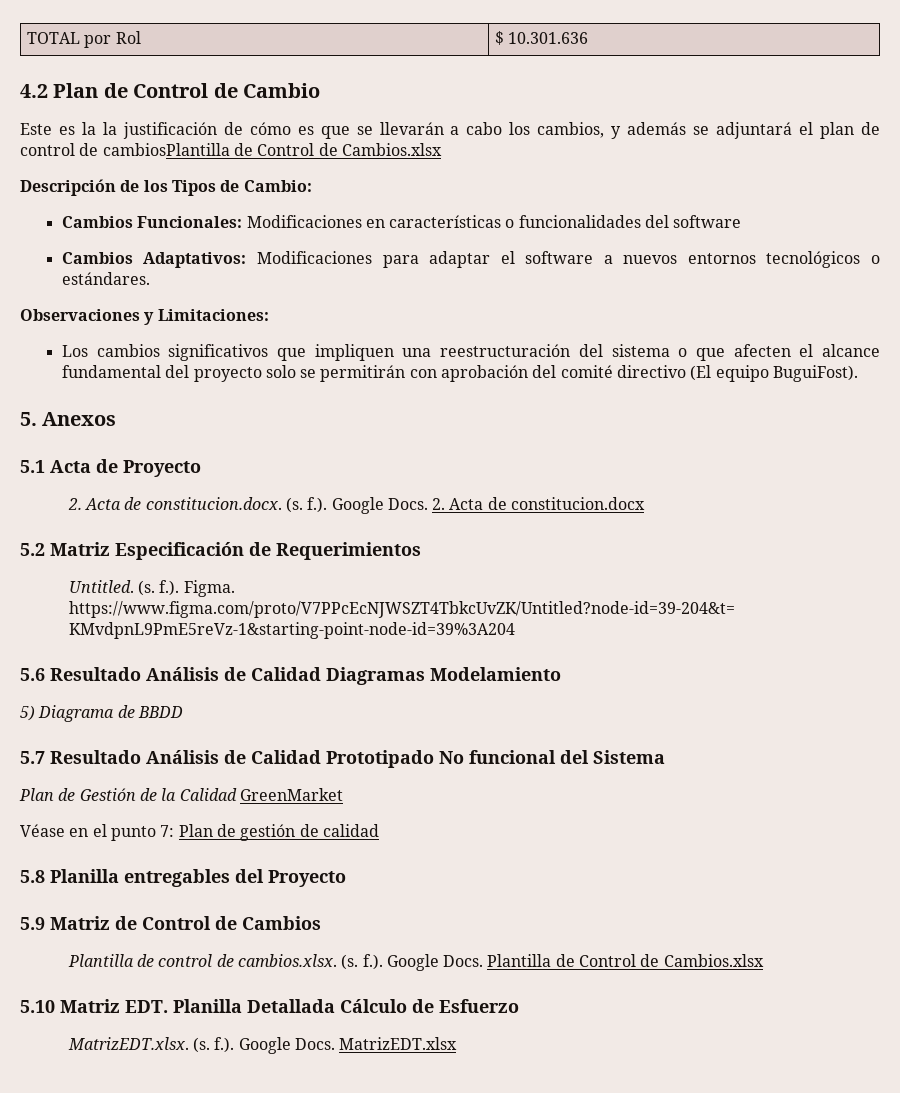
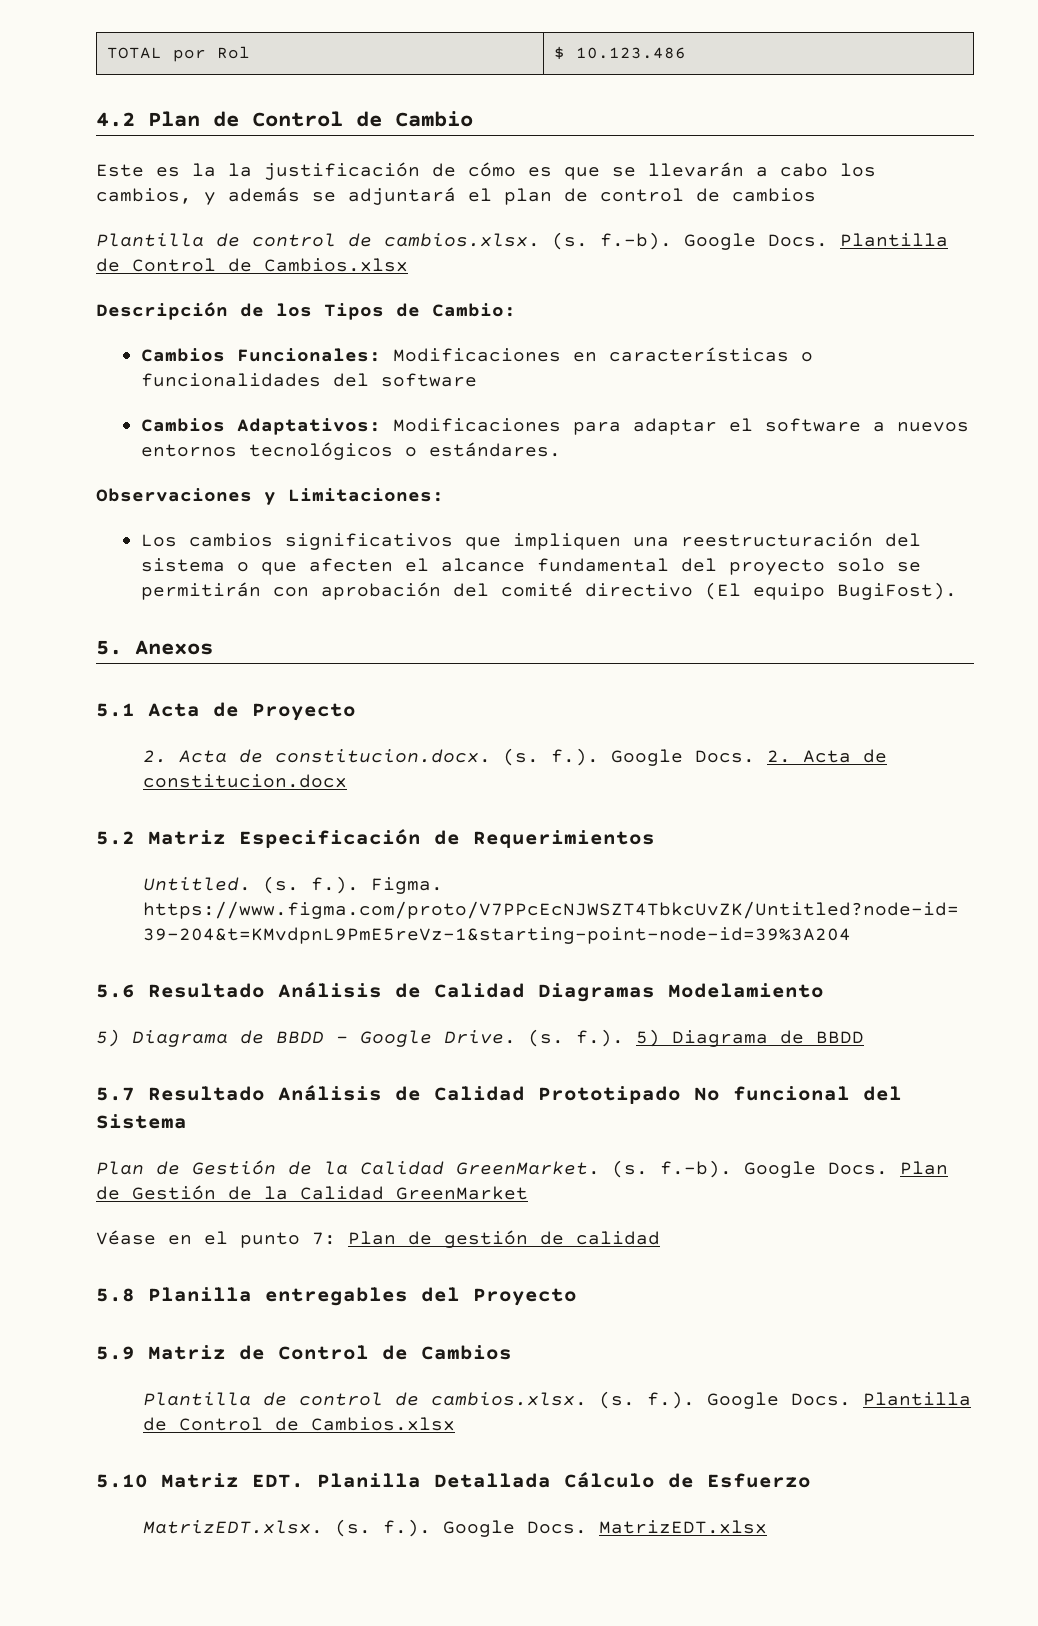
- TOTAL por Rol | $ 10.301.636
+ TOTAL por Rol | $ 10.123.486
- Este es la la justificación de cómo es que se llevarán a cabo los cambios, y además se adjuntará el plan de control de cambiosPlantilla de Control de Cambios.xlsx
+ Este es la la justificación de cómo es que se llevarán a cabo los cambios, y además se adjuntará el plan de control de cambios
+ Plantilla de control de cambios.xlsx. (s. f.-b). Google Docs. Plantilla de Control de Cambios.xlsx
- Los cambios significativos que impliquen una reestructuración del sistema o que afecten el alcance fundamental del proyecto solo se permitirán con aprobación del comité directivo (El equipo BuguiFost).
+ Los cambios significativos que impliquen una reestructuración del sistema o que afecten el alcance fundamental del proyecto solo se permitirán con aprobación del comité directivo (El equipo BugiFost).
- 5) Diagrama de BBDD
+ 5) Diagrama de BBDD – Google Drive. (s. f.). 5) Diagrama de BBDD
- Plan de Gestión de la Calidad GreenMarket
+ Plan de Gestión de la Calidad GreenMarket. (s. f.-b). Google Docs. Plan de Gestión de la Calidad GreenMarket

